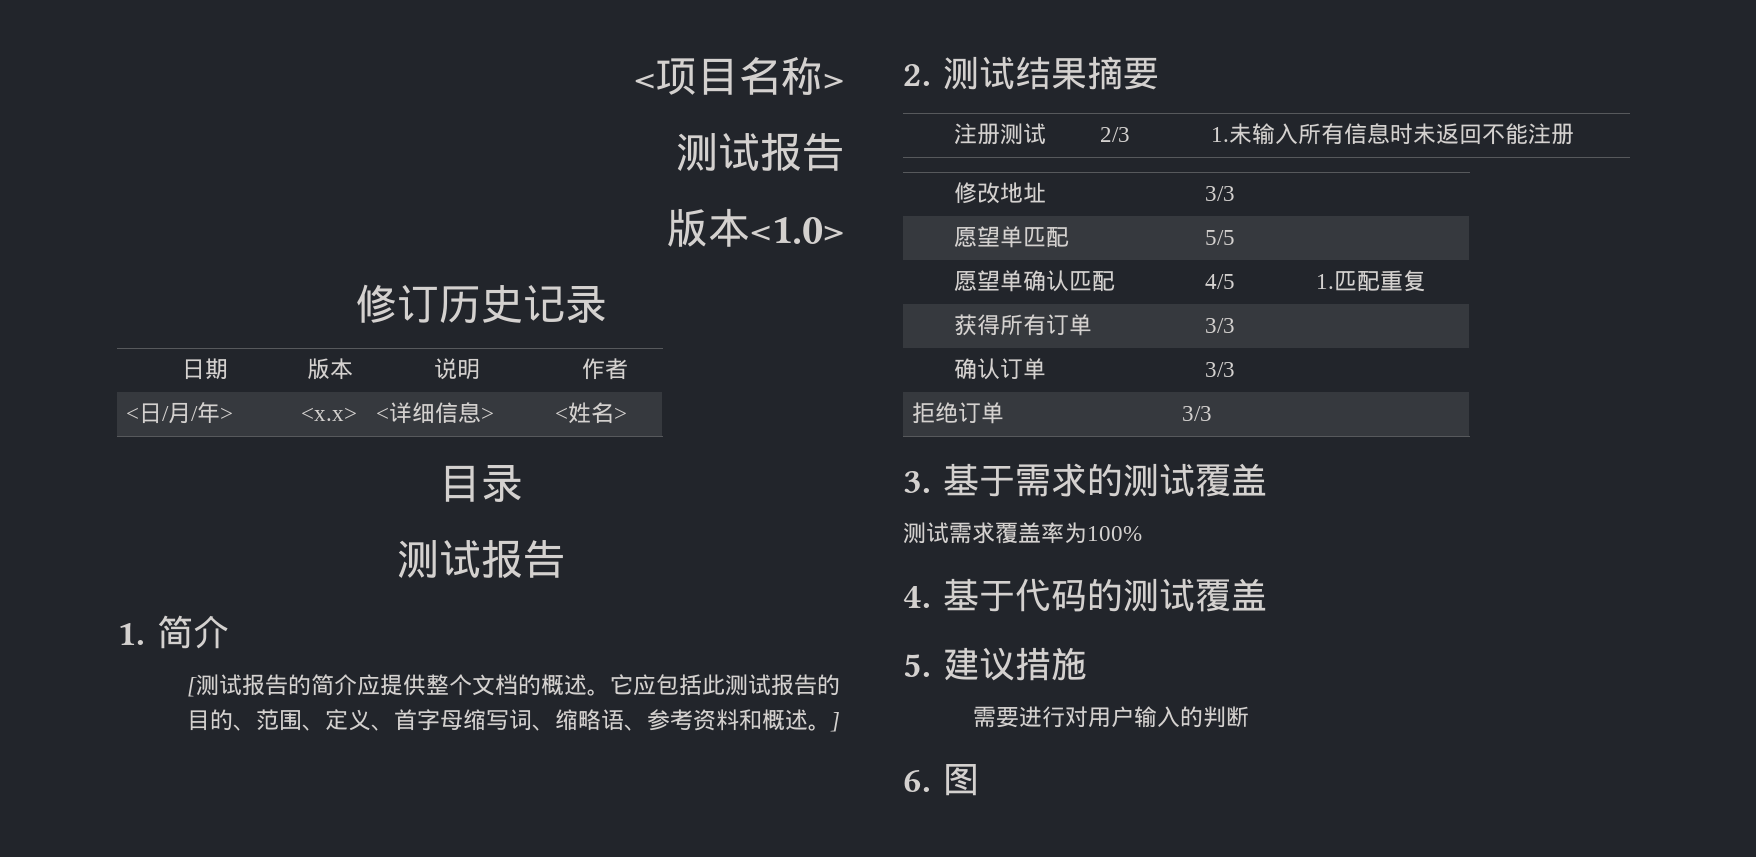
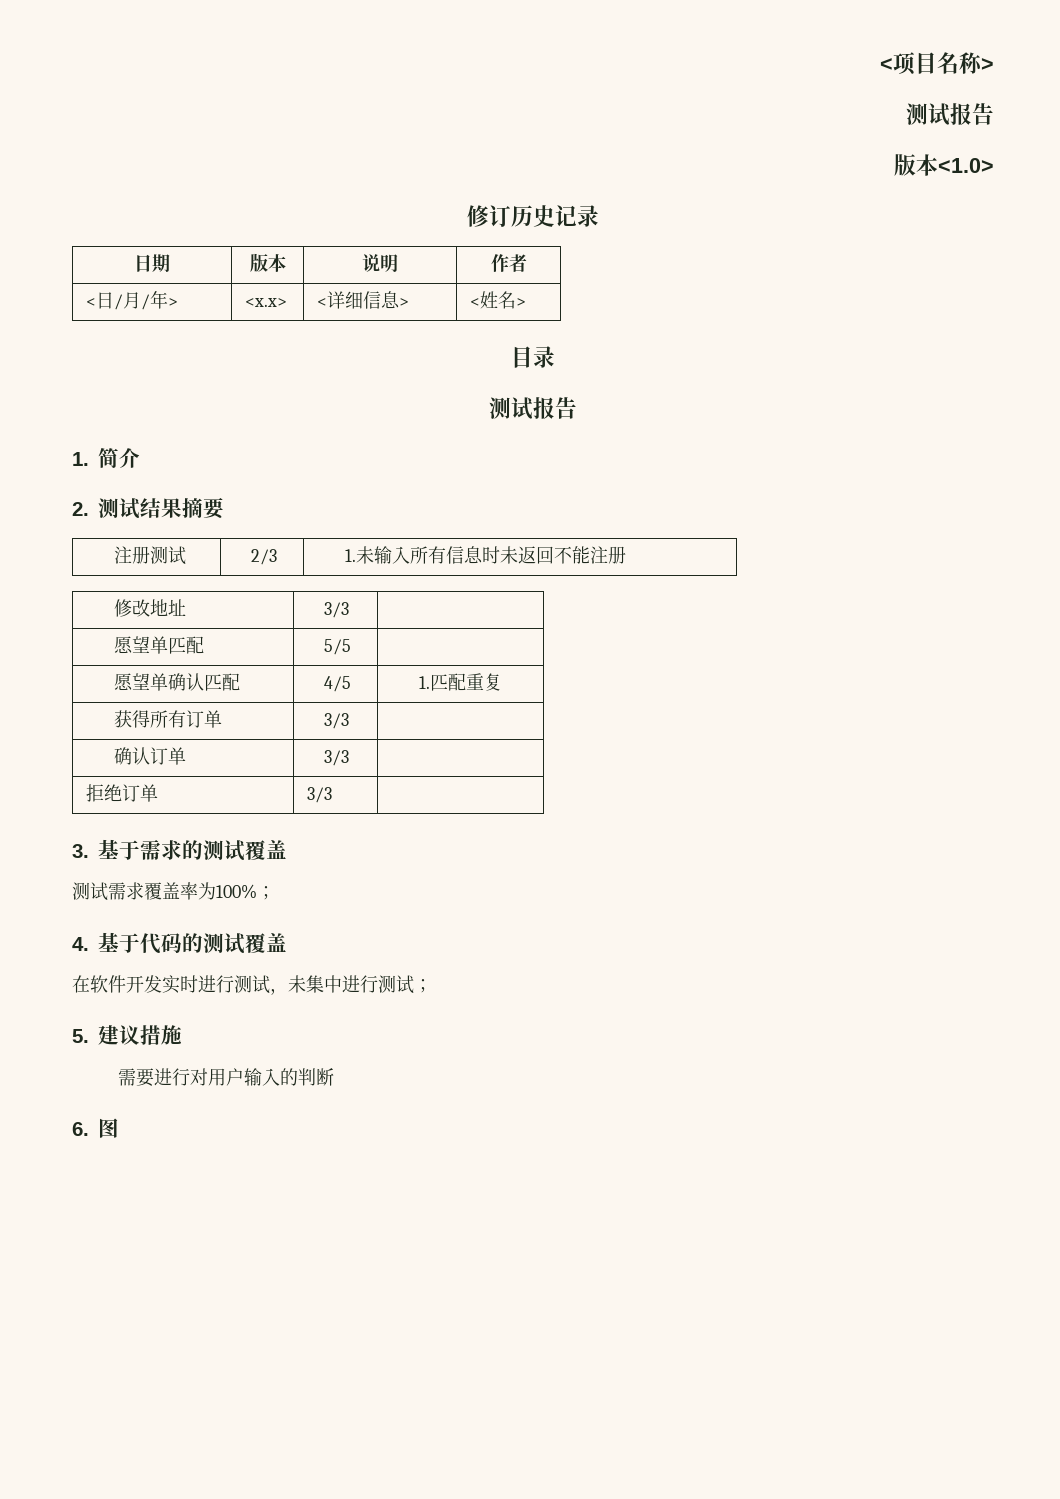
- [测试报告的简介应提供整个文档的概述。它应包括此测试报告的目的、范围、定义、首字母缩写词、缩略语、参考资料和概述。]
- 测试需求覆盖率为100%
+ 测试需求覆盖率为100%；
+ 在软件开发实时进行测试，未集中进行测试；

